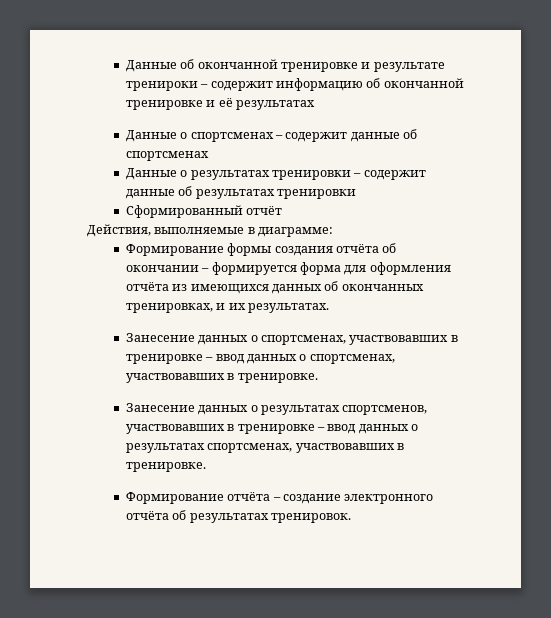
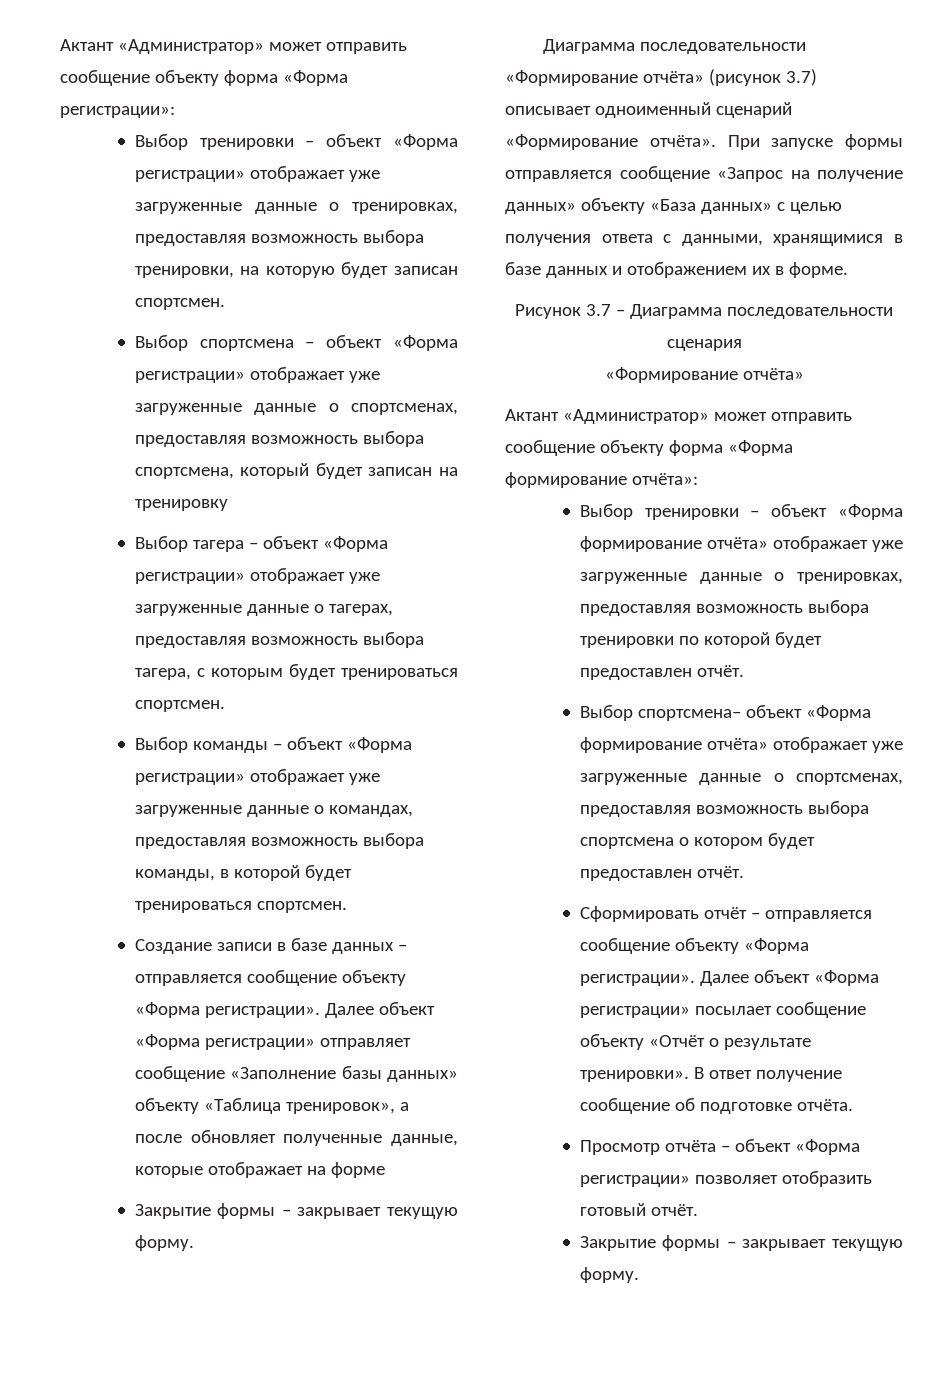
- Данные об окончанной тренировке и результате тренироки – содержит информацию об окончанной тренировке и её результатах
- Данные о спортсменах – содержит данные об спортсменах
- Данные о результатах тренировки – содержит данные об результатах тренировки
- Сформированный отчёт
- Действия, выполняемые в диаграмме:
- Формирование формы создания отчёта об окончании – формируется форма для оформления отчёта из имеющихся данных об окончанных тренировках, и их результатах.
- Занесение данных о спортсменах, участвовавших в тренировке – ввод данных о спортсменах, участвовавших в тренировке.
- Занесение данных о результатах спортсменов, участвовавших в тренировке – ввод данных о результатах спортсменах, участвовавших в тренировке.
- Формирование отчёта – создание электронного отчёта об результатах тренировок.
+ Актант «Администратор» может отправить сообщение объекту форма «Форма регистрации»:
+ Выбор тренировки – объект «Форма регистрации» отображает уже загруженные данные о тренировках, предоставляя возможность выбора тренировки, на которую будет записан спортсмен.
+ Выбор спортсмена – объект «Форма регистрации» отображает уже загруженные данные о спортсменах, предоставляя возможность выбора спортсмена, который будет записан на тренировку
+ Выбор тагера – объект «Форма регистрации» отображает уже загруженные данные о тагерах, предоставляя возможность выбора тагера, с которым будет тренироваться спортсмен.
+ Выбор команды – объект «Форма регистрации» отображает уже загруженные данные о командах, предоставляя возможность выбора команды, в которой будет тренироваться спортсмен.
+ Создание записи в базе данных – отправляется сообщение объекту «Форма регистрации». Далее объект «Форма регистрации» отправляет сообщение «Заполнение базы данных» объекту «Таблица тренировок», а после обновляет полученные данные, которые отображает на форме
+ Закрытие формы – закрывает текущую форму.
+ Диаграмма последовательности «Формирование отчёта» (рисунок 3.7) описывает одноименный сценарий «Формирование отчёта». При запуске формы отправляется сообщение «Запрос на получение данных» объекту «База данных» с целью получения ответа с данными, хранящимися в базе данных и отображением их в форме.
+ Рисунок 3.7 – Диаграмма последовательности сценария
+ «Формирование отчёта»
+ Актант «Администратор» может отправить сообщение объекту форма «Форма формирование отчёта»:
+ Выбор тренировки – объект «Форма формирование отчёта» отображает уже загруженные данные о тренировках, предоставляя возможность выбора тренировки по которой будет предоставлен отчёт.
+ Выбор спортсмена– объект «Форма формирование отчёта» отображает уже загруженные данные о спортсменах, предоставляя возможность выбора спортсмена о котором будет предоставлен отчёт.
+ Сформировать отчёт – отправляется сообщение объекту «Форма регистрации». Далее объект «Форма регистрации» посылает сообщение объекту «Отчёт о результате тренировки». В ответ получение сообщение об подготовке отчёта.
+ Просмотр отчёта – объект «Форма регистрации» позволяет отобразить готовый отчёт.
+ Закрытие формы – закрывает текущую форму.

